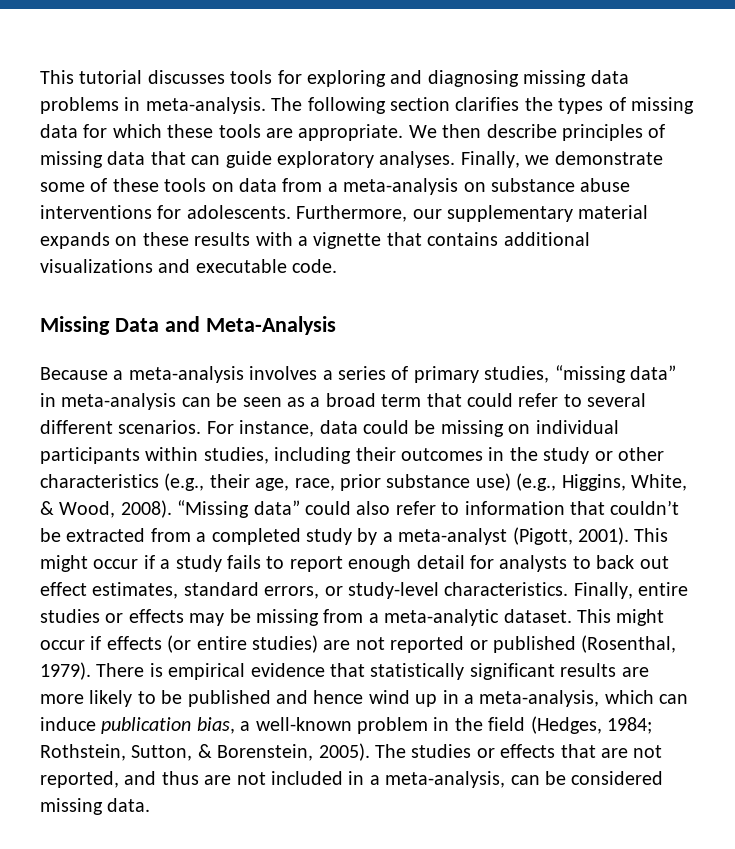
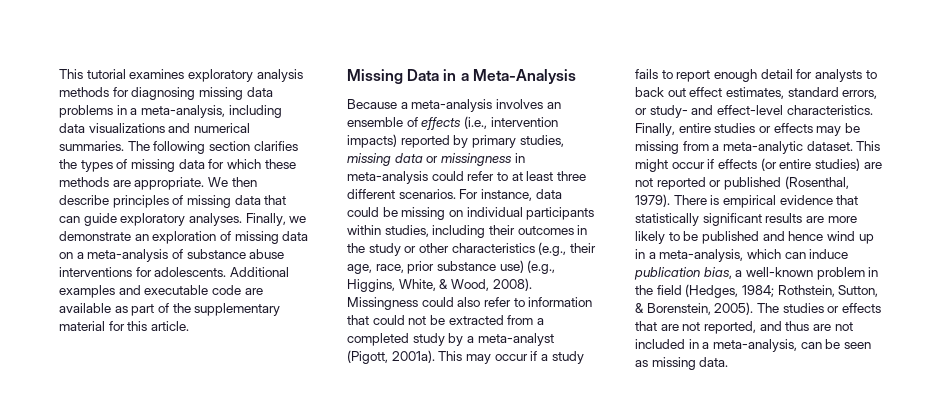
- This tutorial discusses tools for exploring and diagnosing missing data problems in meta-analysis.
+ This tutorial examines exploratory analysis methods for diagnosing missing data problems in a meta-analysis, including data visualizations and numerical summaries.
- The following section clarifies the types of missing data for which these tools are appropriate.
+ The following section clarifies the types of missing data for which these methods are appropriate.
- Finally, we demonstrate some of these tools on data from a meta-analysis on substance abuse interventions for adolescents.
+ Finally, we demonstrate an exploration of missing data on a meta-analysis of substance abuse interventions for adolescents.
- Furthermore, our supplementary material expands on these results with a vignette that contains additional visualizations and executable code.
+ Additional examples and executable code are available as part of the supplementary material for this article.
- Missing Data and Meta-Analysis
+ Missing Data in a Meta-Analysis
- Because a meta-analysis involves a series of primary studies, “missing data” in meta-analysis can be seen as a broad term that could refer to several different scenarios.
+ Because a meta-analysis involves an ensemble of effects (i.e., intervention impacts) reported by primary studies, missing data or missingness in meta-analysis could refer to at least three different scenarios.
- “Missing data” could also refer to information that couldn’t be extracted from a completed study by a meta-analyst (Pigott, 2001). This might occur if a study fails to report enough detail for analysts to back out effect estimates, standard errors, or study-level characteristics.
+ Missingness could also refer to information that could not be extracted from a completed study by a meta-analyst (Pigott, 2001a). This may occur if a study fails to report enough detail for analysts to back out effect estimates, standard errors, or study- and effect-level characteristics.
- The studies or effects that are not reported, and thus are not included in a meta-analysis, can be considered missing data.
+ The studies or effects that are not reported, and thus are not included in a meta-analysis, can be seen as missing data.

